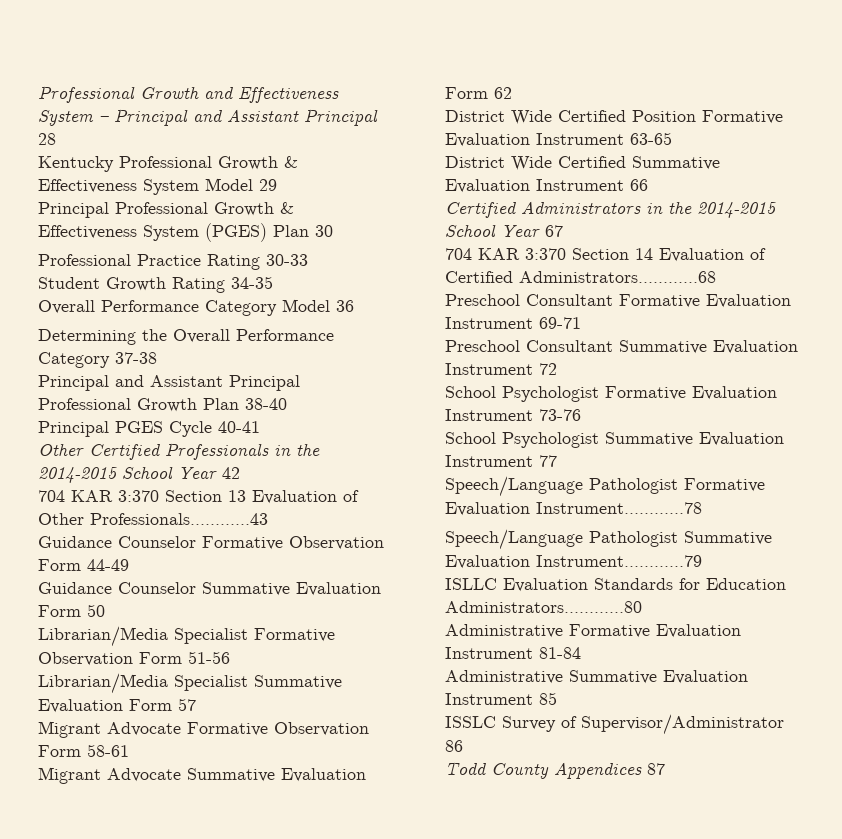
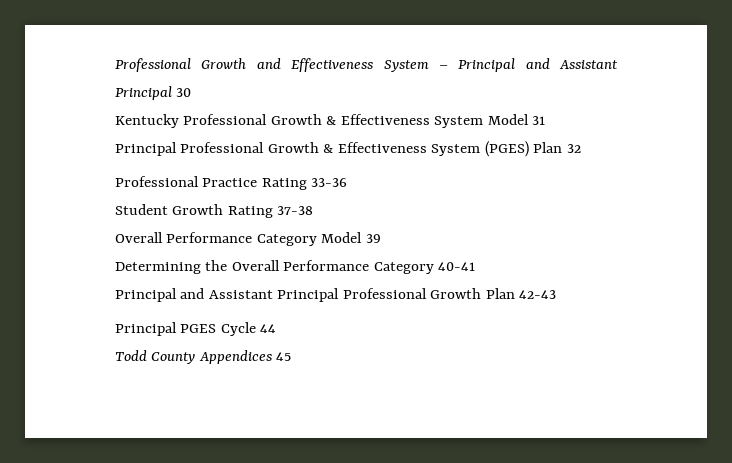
- Professional Growth and Effectiveness System – Principal and Assistant Principal 28
+ Professional Growth and Effectiveness System – Principal and Assistant Principal 30
- Kentucky Professional Growth & Effectiveness System Model 29
+ Kentucky Professional Growth & Effectiveness System Model 31
- Principal Professional Growth & Effectiveness System (PGES) Plan 30
+ Principal Professional Growth & Effectiveness System (PGES) Plan 32
- Professional Practice Rating 30-33
+ Professional Practice Rating 33-36
- Student Growth Rating 34-35
+ Student Growth Rating 37-38
- Overall Performance Category Model 36
+ Overall Performance Category Model 39
- Determining the Overall Performance Category 37-38
+ Determining the Overall Performance Category 40-41
- Principal and Assistant Principal Professional Growth Plan 38-40
+ Principal and Assistant Principal Professional Growth Plan 42-43
- Principal PGES Cycle 40-41
- Other Certified Professionals in the 2014-2015 School Year 42
- 704 KAR 3:370 Section 13 Evaluation of Other Professionals…………43
- Guidance Counselor Formative Observation Form 44-49
- Guidance Counselor Summative Evaluation Form 50
- Librarian/Media Specialist Formative Observation Form 51-56
- Librarian/Media Specialist Summative Evaluation Form 57
- Migrant Advocate Formative Observation Form 58-61
- Migrant Advocate Summative Evaluation Form 62
- District Wide Certified Position Formative Evaluation Instrument 63-65
- District Wide Certified Summative Evaluation Instrument 66
- Certified Administrators in the 2014-2015 School Year 67
- 704 KAR 3:370 Section 14 Evaluation of Certified Administrators…………68
- Preschool Consultant Formative Evaluation Instrument 69-71
- Preschool Consultant Summative Evaluation Instrument 72
- School Psychologist Formative Evaluation Instrument 73-76
- School Psychologist Summative Evaluation Instrument 77
- Speech/Language Pathologist Formative Evaluation Instrument…………78
- Speech/Language Pathologist Summative Evaluation Instrument…………79
- ISLLC Evaluation Standards for Education Administrators…………80
- Administrative Formative Evaluation Instrument 81-84
- Administrative Summative Evaluation Instrument 85
- ISSLC Survey of Supervisor/Administrator 86
+ Principal PGES Cycle 44
- Todd County Appendices 87
+ Todd County Appendices 45

